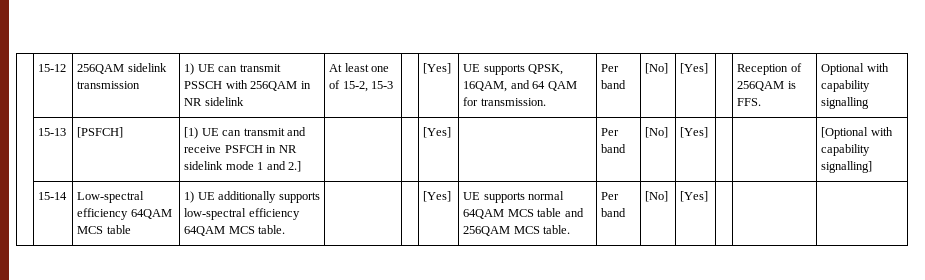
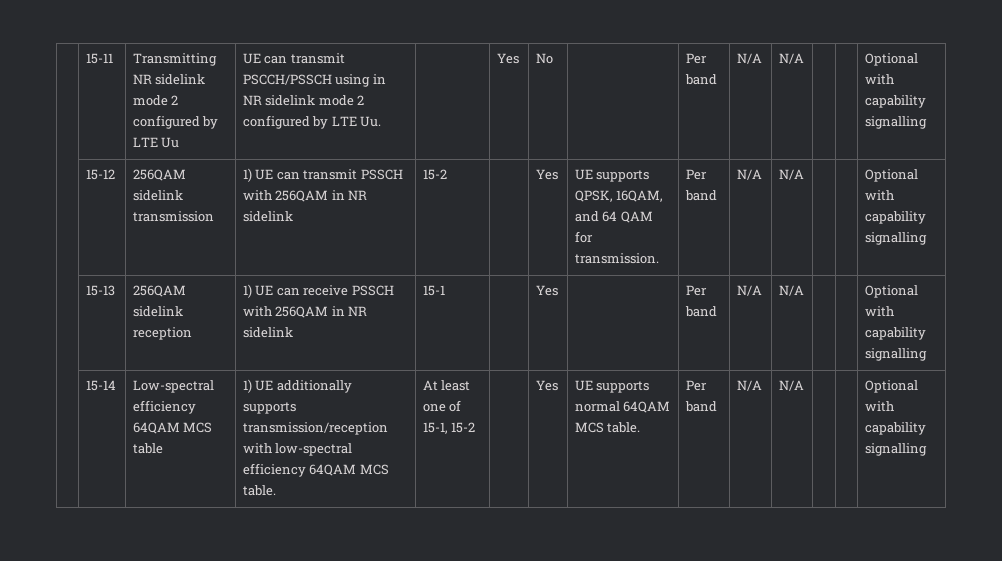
+ 15-11 | Transmitting NR sidelink mode 2 configured by LTE Uu | UE can transmit PSCCH/PSSCH using in NR sidelink mode 2 configured by LTE Uu. | | Yes | No | | Per band | N/A | N/A | | | Optional with capability signalling
- 15-12 | 256QAM sidelink transmission | 1) UE can transmit PSSCH with 256QAM in NR sidelink | At least one of 15-2, 15-3 | | [Yes] | UE supports QPSK, 16QAM, and 64 QAM for transmission. | Per band | [No] | [Yes] | | Reception of 256QAM is FFS. | Optional with capability signalling
+ | 15-12 | 256QAM sidelink transmission | 1) UE can transmit PSSCH with 256QAM in NR sidelink | 15-2 | | Yes | UE supports QPSK, 16QAM, and 64 QAM for transmission. | Per band | N/A | N/A | | | Optional with capability signalling
- | 15-13 | [PSFCH] | [1) UE can transmit and receive PSFCH in NR sidelink mode 1 and 2.] | | | [Yes] | | Per band | [No] | [Yes] | | | [Optional with capability signalling]
+ | 15-13 | 256QAM sidelink reception | 1) UE can receive PSSCH with 256QAM in NR sidelink | 15-1 | | Yes | | Per band | N/A | N/A | | | Optional with capability signalling
- | 15-14 | Low-spectral efficiency 64QAM MCS table | 1) UE additionally supports low-spectral efficiency 64QAM MCS table. | | | [Yes] | UE supports normal 64QAM MCS table and 256QAM MCS table. | Per band | [No] | [Yes] | | |
+ | 15-14 | Low-spectral efficiency 64QAM MCS table | 1) UE additionally supports transmission/reception with low-spectral efficiency 64QAM MCS table. | At least one of 15-1, 15-2 | | Yes | UE supports normal 64QAM MCS table. | Per band | N/A | N/A | | | Optional with capability signalling

